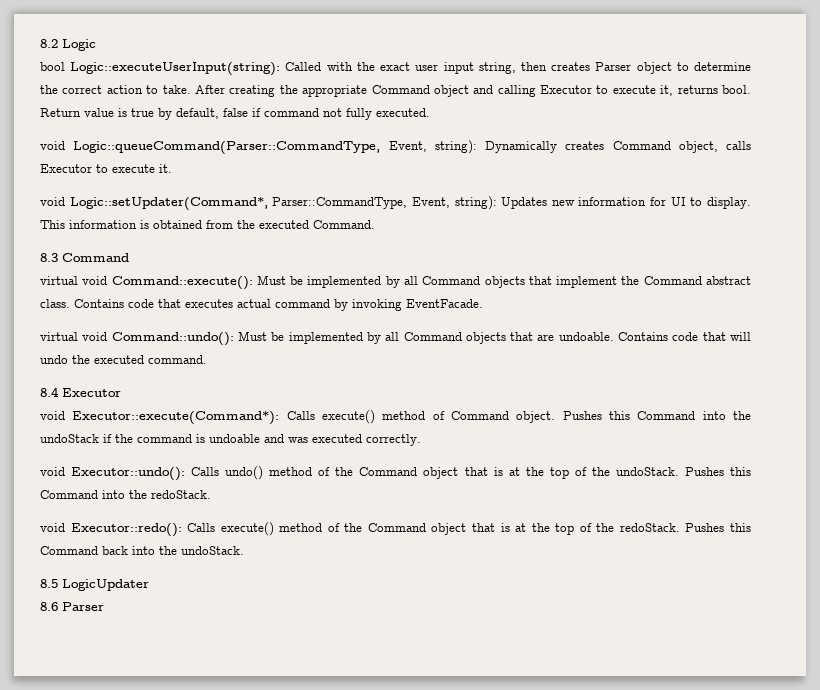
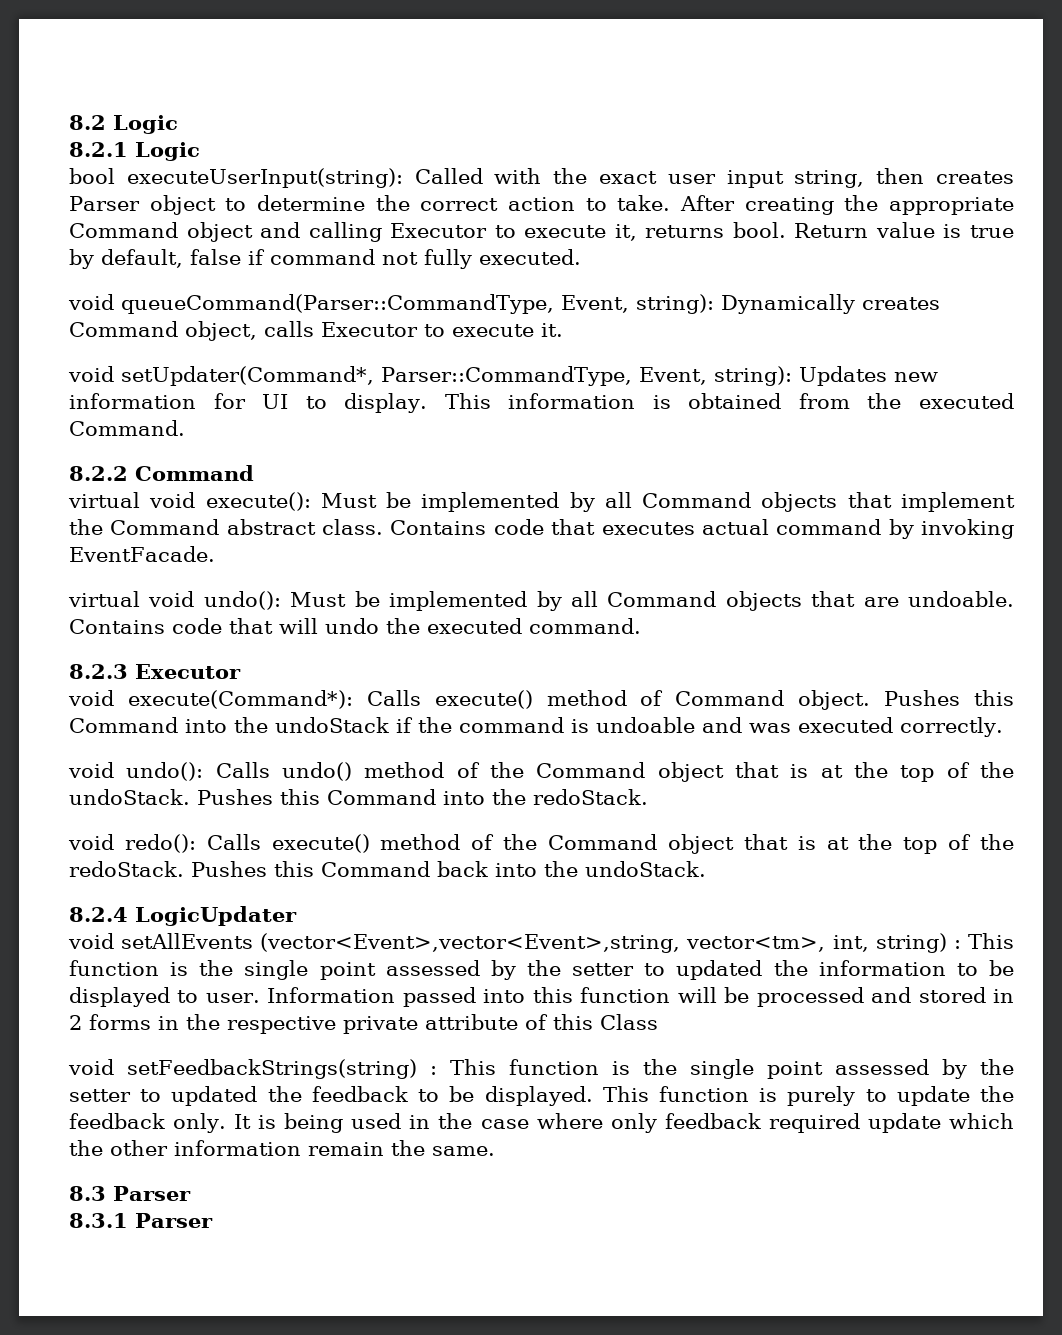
+ 8.2.1 Logic
- bool Logic::executeUserInput(string): Called with the exact user input string, then creates Parser object to determine the correct action to take.
+ bool executeUserInput(string): Called with the exact user input string, then creates Parser object to determine the correct action to take.
- void Logic::queueCommand(Parser::CommandType, Event, string): Dynamically creates Command object, calls Executor to execute it.
+ void queueCommand(Parser::CommandType, Event, string): Dynamically creates Command object, calls Executor to execute it.
- void Logic::setUpdater(Command*, Parser::CommandType, Event, string): Updates new information for UI to display.
+ void setUpdater(Command*, Parser::CommandType, Event, string): Updates new information for UI to display.
- 8.3 Command
+ 8.2.2 Command
- virtual void Command::execute(): Must be implemented by all Command objects that implement the Command abstract class.
+ virtual void execute(): Must be implemented by all Command objects that implement the Command abstract class.
- virtual void Command::undo(): Must be implemented by all Command objects that are undoable.
+ virtual void undo(): Must be implemented by all Command objects that are undoable.
- 8.4 Executor
+ 8.2.3 Executor
- void Executor::execute(Command*): Calls execute() method of Command object.
+ void execute(Command*): Calls execute() method of Command object.
- void Executor::undo(): Calls undo() method of the Command object that is at the top of the undoStack.
+ void undo(): Calls undo() method of the Command object that is at the top of the undoStack.
- void Executor::redo(): Calls execute() method of the Command object that is at the top of the redoStack.
+ void redo(): Calls execute() method of the Command object that is at the top of the redoStack.
- 8.5 LogicUpdater
+ 8.2.4 LogicUpdater
- 8.6 Parser
+ void setAllEvents (vector<Event>,vector<Event>,string, vector<tm>, int, string) : This function is the single point assessed by the setter to updated the information to be displayed to user. Information passed into this function will be processed and stored in 2 forms in the respective private attribute of this Class
+ void setFeedbackStrings(string) : This function is the single point assessed by the setter to updated the feedback to be displayed. This function is purely to update the feedback only. It is being used in the case where only feedback required update which the other information remain the same.
+ 8.3 Parser
+ 8.3.1 Parser

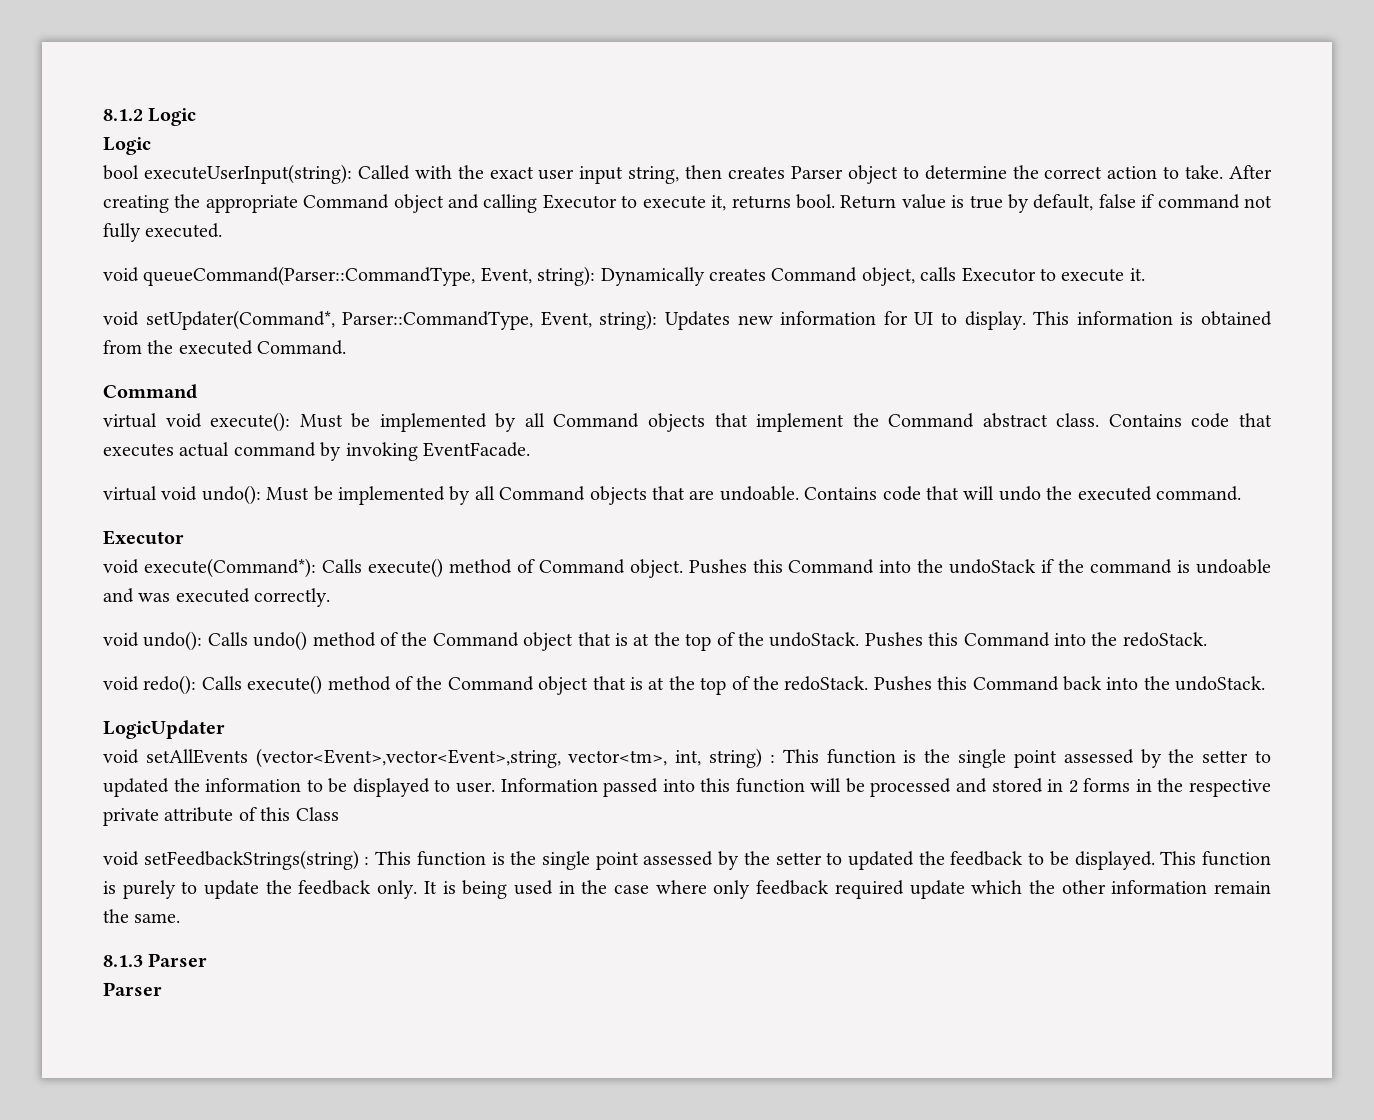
- 8.2 Logic
- 8.2.1 Logic
+ 8.1.2 Logic
+ Logic
  This information is obtained from the executed Command.
- 8.2.2 Command
+ Command
  Contains code that will undo the executed command.
- 8.2.3 Executor
+ Executor
- 8.2.4 LogicUpdater
+ LogicUpdater
- 8.3 Parser
- 8.3.1 Parser
+ 8.1.3 Parser
+ Parser

